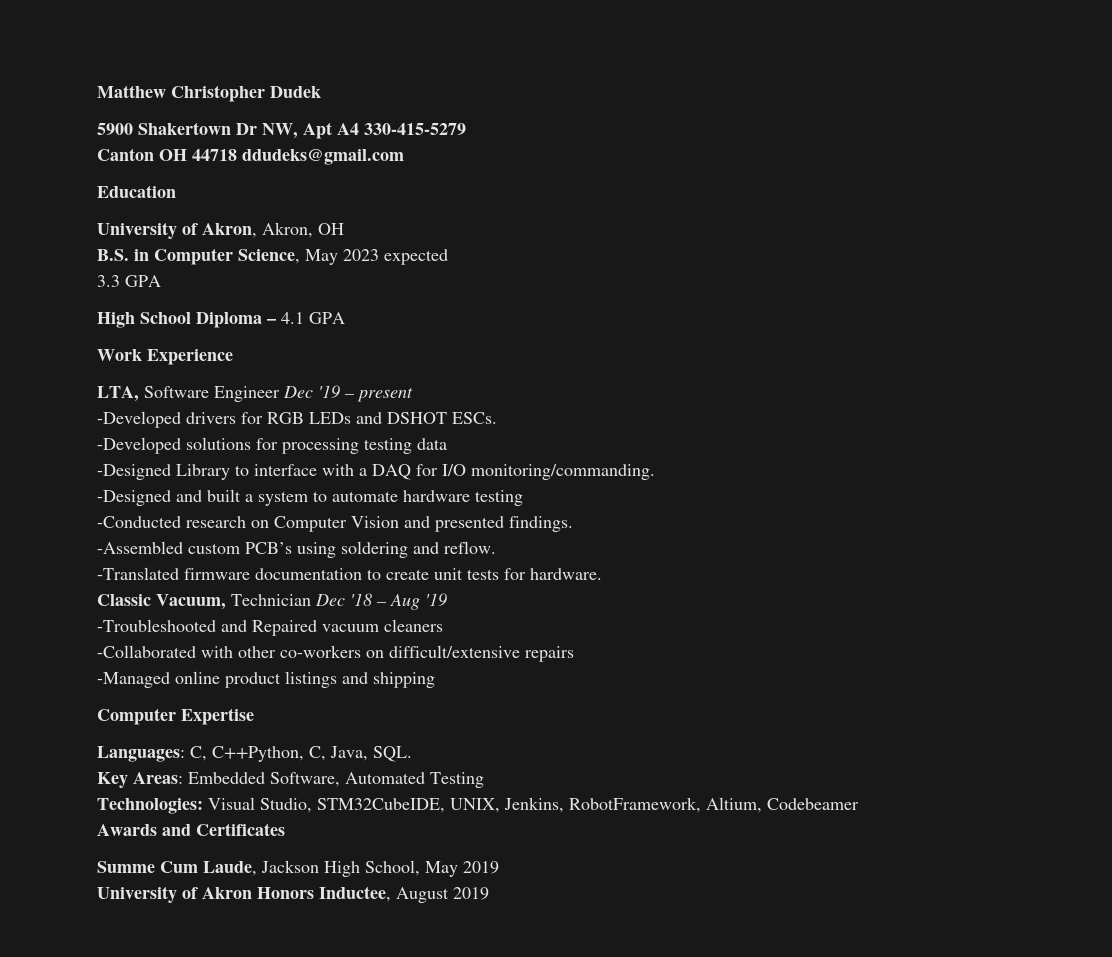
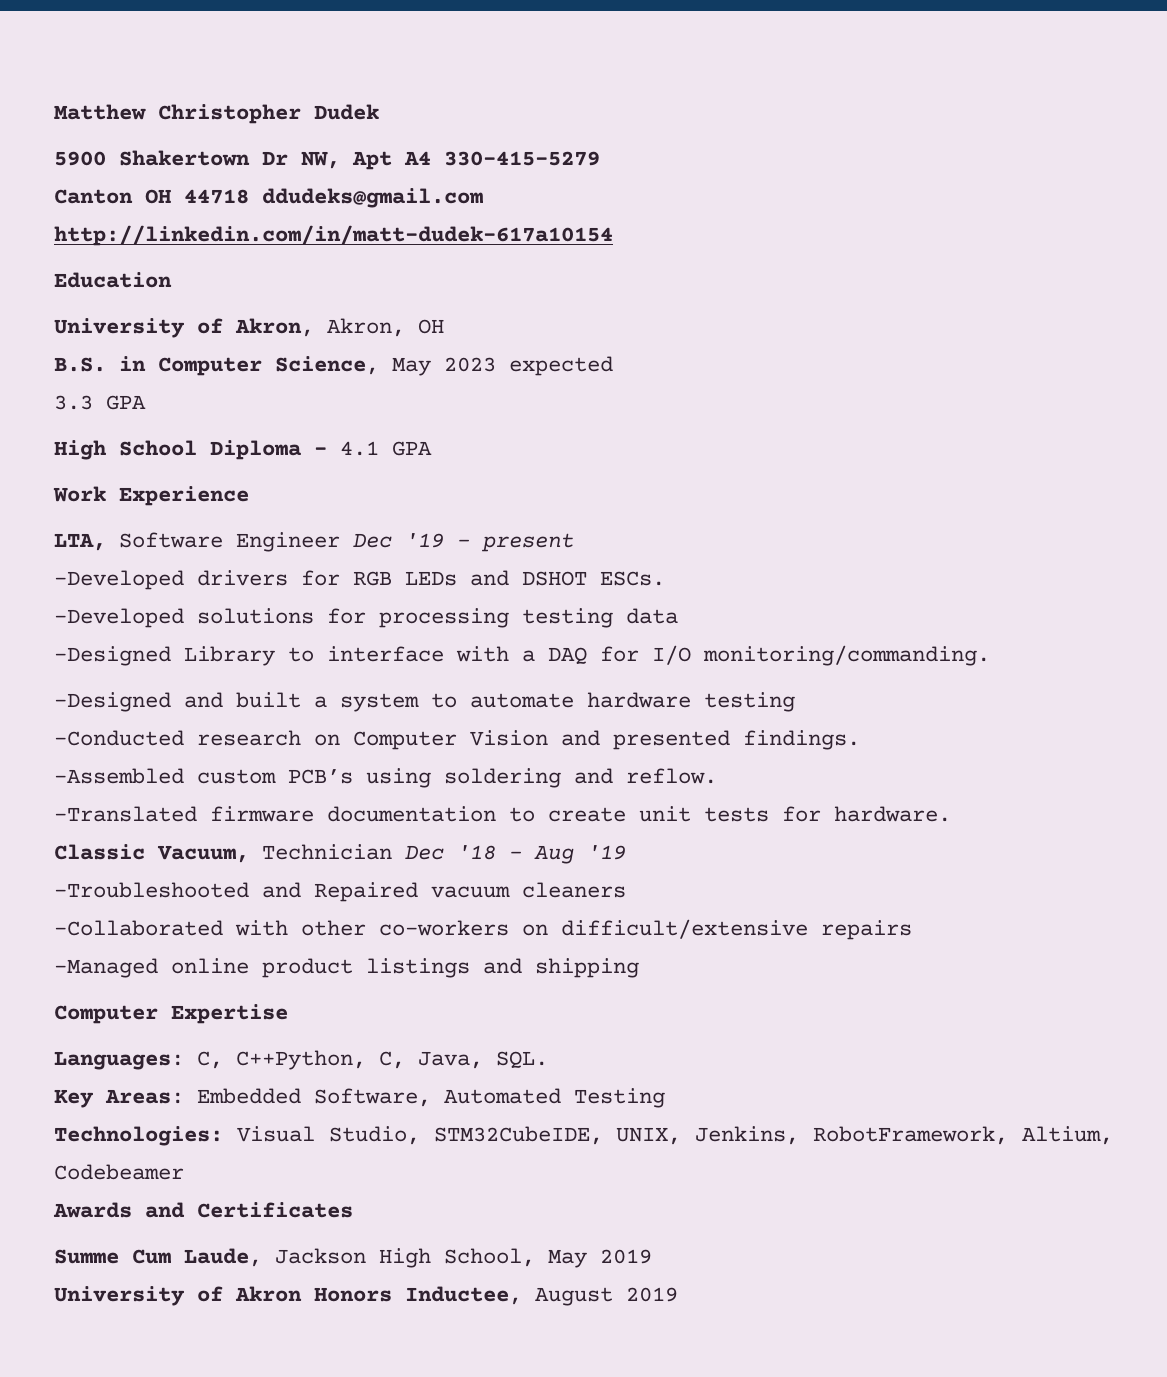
+ http://linkedin.com/in/matt-dudek-617a10154

